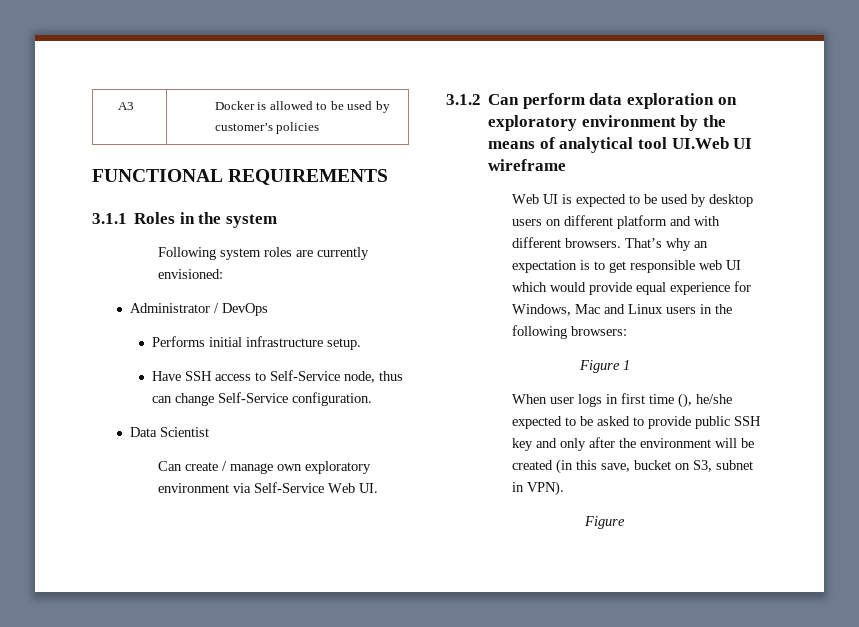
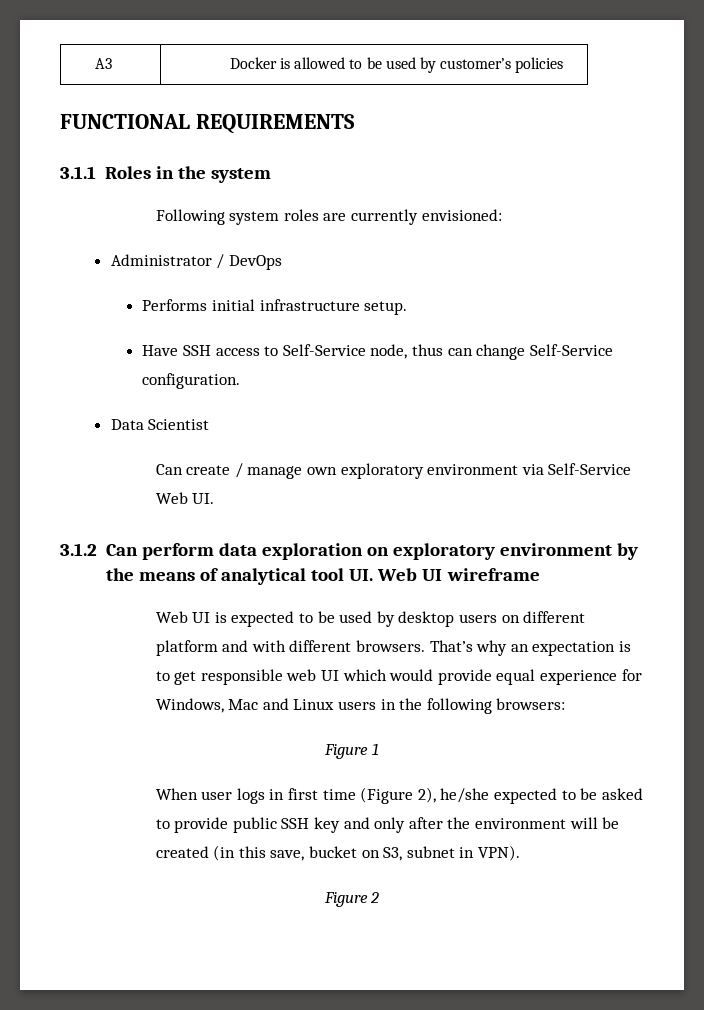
- 3.1.2 Can perform data exploration on exploratory environment by the means of analytical tool UI.Web UI wireframe
+ 3.1.2 Can perform data exploration on exploratory environment by the means of analytical tool UI. Web UI wireframe
- When user logs in first time (), he/she expected to be asked to provide public SSH key and only after the environment will be created (in this save, bucket on S3, subnet in VPN).
- Figure
+ When user logs in first time (Figure 2), he/she expected to be asked to provide public SSH key and only after the environment will be created (in this save, bucket on S3, subnet in VPN).
+ Figure 2

